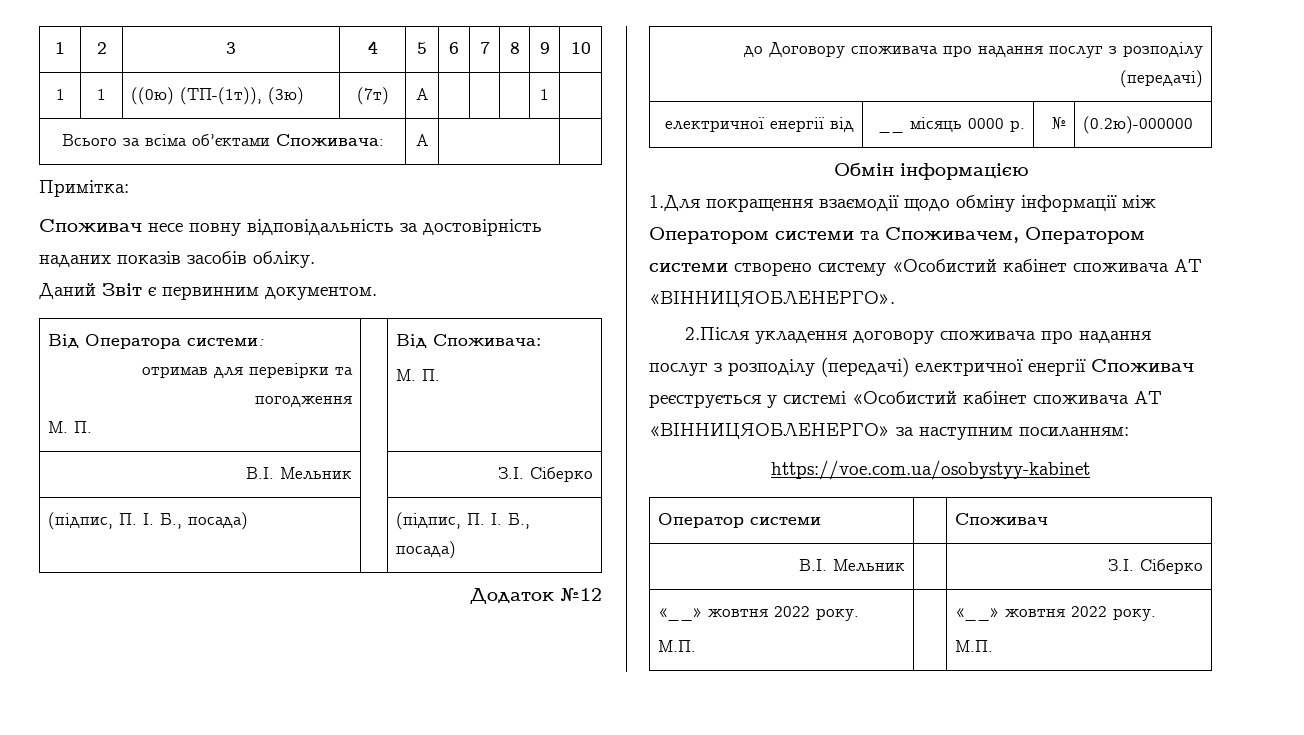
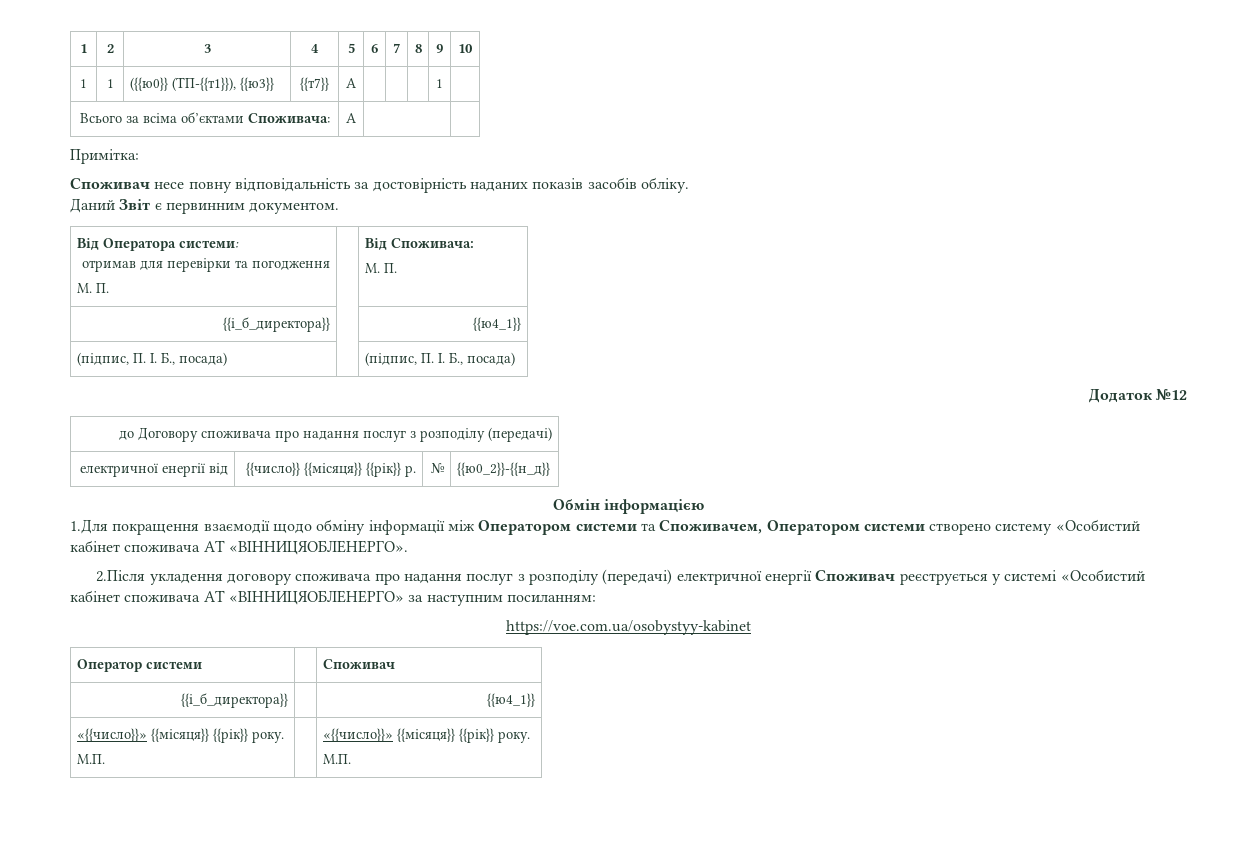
- 1 | 1 | ((0ю) (ТП-(1т)), (3ю) | (7т) | А | | | | 1 |
+ 1 | 1 | ({{ю0}} (ТП-{{т1}}), {{ю3}} | {{т7}} | А | | | | 1 |
  Від Оператора системи:
  отримав для перевірки та погодження
  М. П. | | Від Споживача:
  М. П.
- В.І. Мельник | | З.І. Сіберко
+ {{і_б_директора}} | | {{ю4_1}}
- електричної енергії від | __ місяць 0000 р. | № | (0.2ю)-000000
+ електричної енергії від | {{число}} {{місяця}} {{рік}} р. | № | {{ю0_2}}-{{н_д}}
  Оператор системи | | Споживач
- В.І. Мельник | | З.І. Сіберко
- «__» жовтня 2022 року.
- М.П. | | «__» жовтня 2022 року.
+ {{і_б_директора}} | | {{ю4_1}}
+ «{{число}}» {{місяця}} {{рік}} року.
+ М.П. | | «{{число}}» {{місяця}} {{рік}} року.

